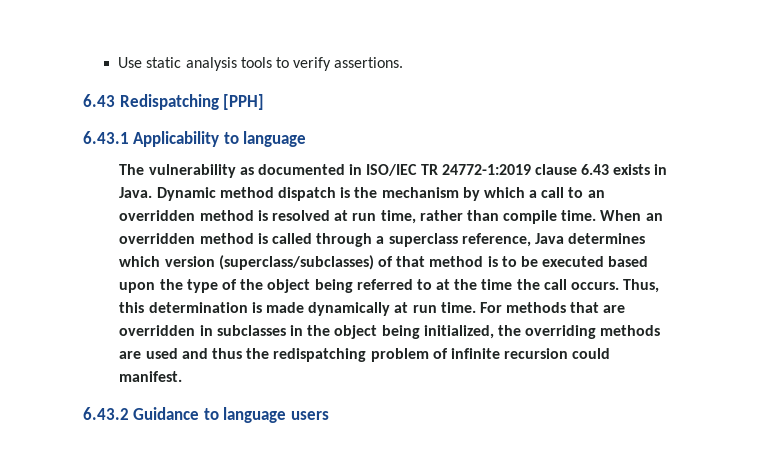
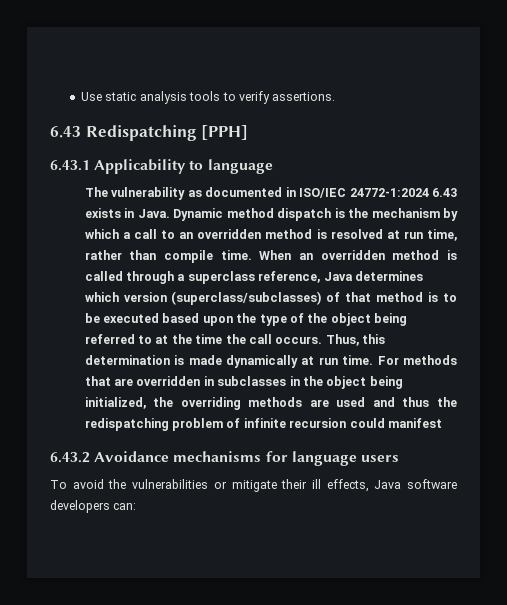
- The vulnerability as documented in ISO/IEC TR 24772-1:2019 clause 6.43 exists in Java.
+ The vulnerability as documented in ISO/IEC 24772-1:2024 6.43 exists in Java.
- For methods that are overridden in subclasses in the object being initialized, the overriding methods are used and thus the redispatching problem of infinite recursion could manifest.
+ For methods that are overridden in subclasses in the object being initialized, the overriding methods are used and thus the redispatching problem of infinite recursion could manifest
- 6.43.2 Guidance to language users
+ 6.43.2 Avoidance mechanisms for language users
+ To avoid the vulnerabilities or mitigate their ill effects, Java software developers can:

